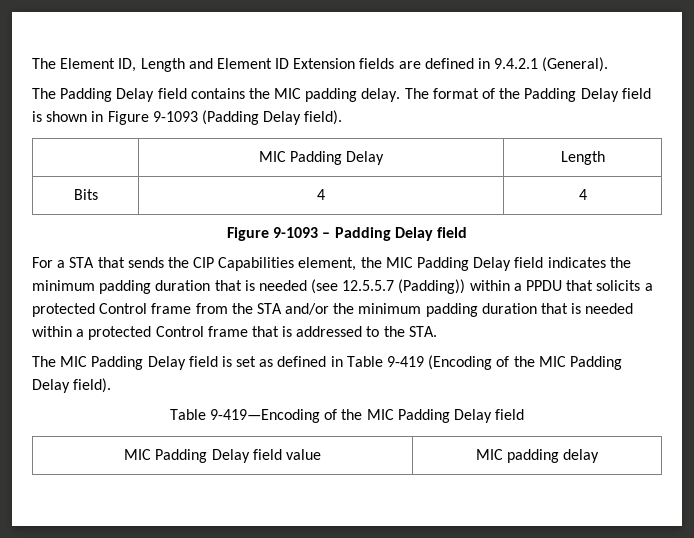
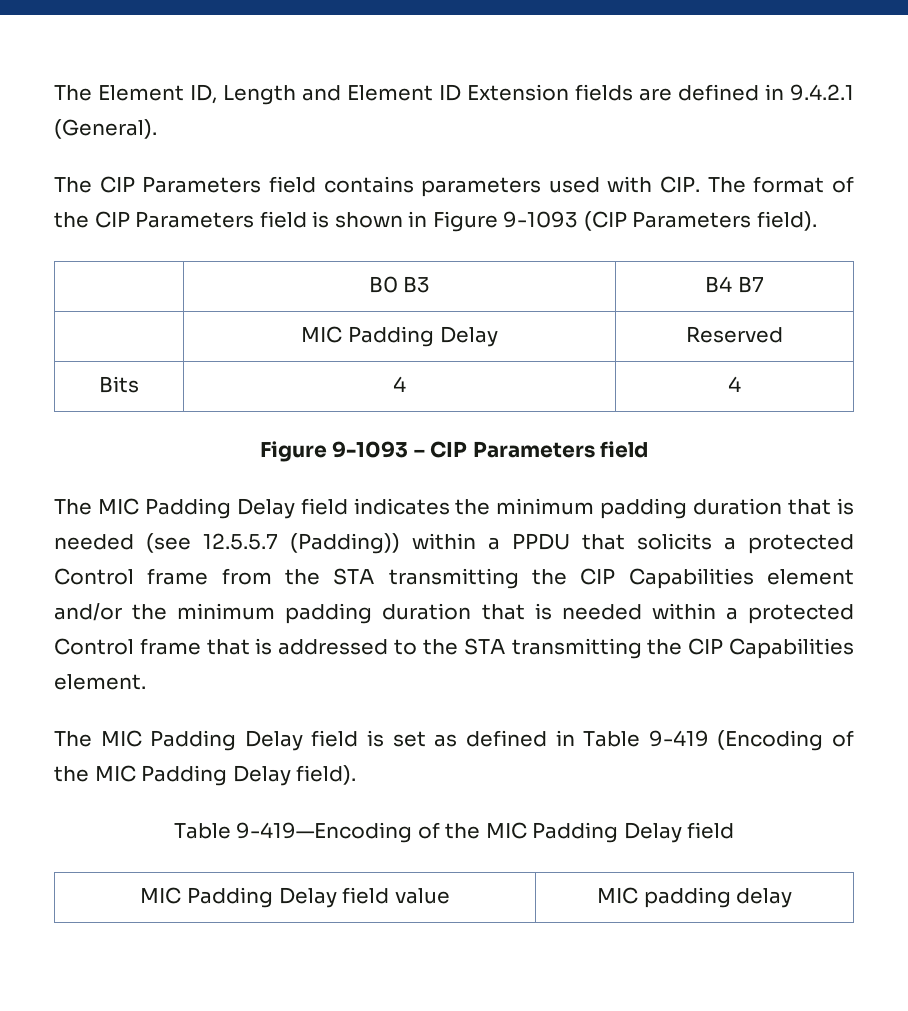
- The Padding Delay field contains the MIC padding delay. The format of the Padding Delay field is shown in Figure 9-1093 (Padding Delay field).
+ The CIP Parameters field contains parameters used with CIP. The format of the CIP Parameters field is shown in Figure 9-1093 (CIP Parameters field).
+ | B0 B3 | B4 B7
- | MIC Padding Delay | Length
+ | MIC Padding Delay | Reserved
- Figure 9-1093 – Padding Delay field
- For a STA that sends the CIP Capabilities element, the MIC Padding Delay field indicates the minimum padding duration that is needed (see 12.5.5.7 (Padding)) within a PPDU that solicits a protected Control frame from the STA and/or the minimum padding duration that is needed within a protected Control frame that is addressed to the STA.
+ Figure 9-1093 – CIP Parameters field
+ The MIC Padding Delay field indicates the minimum padding duration that is needed (see 12.5.5.7 (Padding)) within a PPDU that solicits a protected Control frame from the STA transmitting the CIP Capabilities element and/or the minimum padding duration that is needed within a protected Control frame that is addressed to the STA transmitting the CIP Capabilities element.

